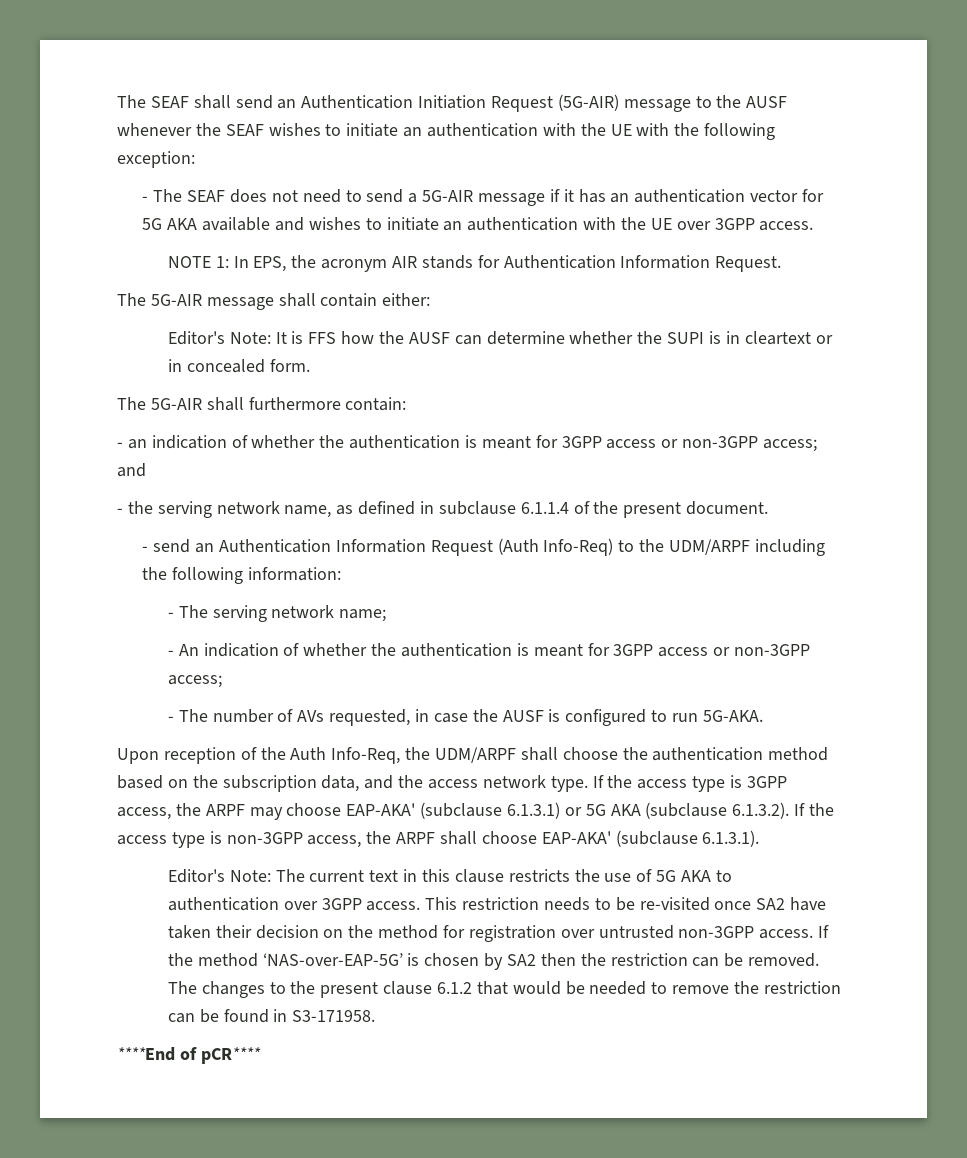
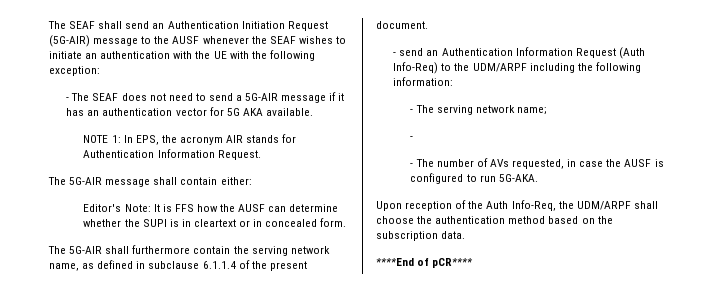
- - The SEAF does not need to send a 5G-AIR message if it has an authentication vector for 5G AKA available and wishes to initiate an authentication with the UE over 3GPP access.
+ - The SEAF does not need to send a 5G-AIR message if it has an authentication vector for 5G AKA available.
- The 5G-AIR shall furthermore contain:
- - an indication of whether the authentication is meant for 3GPP access or non-3GPP access; and
- - the serving network name, as defined in subclause 6.1.1.4 of the present document.
+ The 5G-AIR shall furthermore contain the serving network name, as defined in subclause 6.1.1.4 of the present document.
  - The serving network name;
- - An indication of whether the authentication is meant for 3GPP access or non-3GPP access;
+ -
- Upon reception of the Auth Info-Req, the UDM/ARPF shall choose the authentication method based on the subscription data, and the access network type. If the access type is 3GPP access, the ARPF may choose EAP-AKA' (subclause 6.1.3.1) or 5G AKA (subclause 6.1.3.2). If the access type is non-3GPP access, the ARPF shall choose EAP-AKA' (subclause 6.1.3.1).
- Editor's Note: The current text in this clause restricts the use of 5G AKA to authentication over 3GPP access. This restriction needs to be re-visited once SA2 have taken their decision on the method for registration over untrusted non-3GPP access. If the method ‘NAS-over-EAP-5G’ is chosen by SA2 then the restriction can be removed. The changes to the present clause 6.1.2 that would be needed to remove the restriction can be found in S3-171958.
+ Upon reception of the Auth Info-Req, the UDM/ARPF shall choose the authentication method based on the subscription data.

